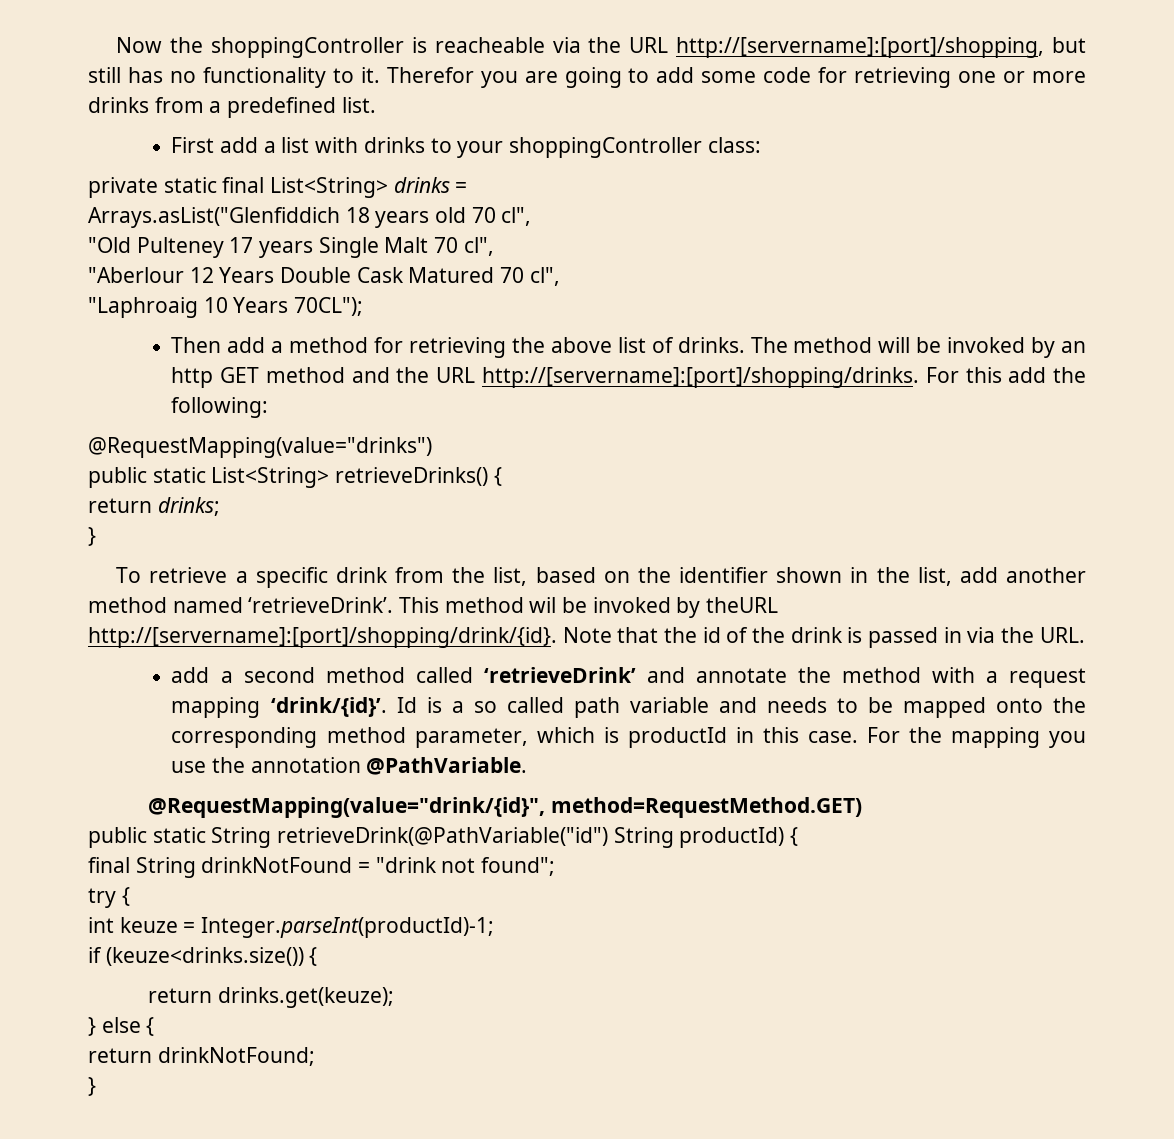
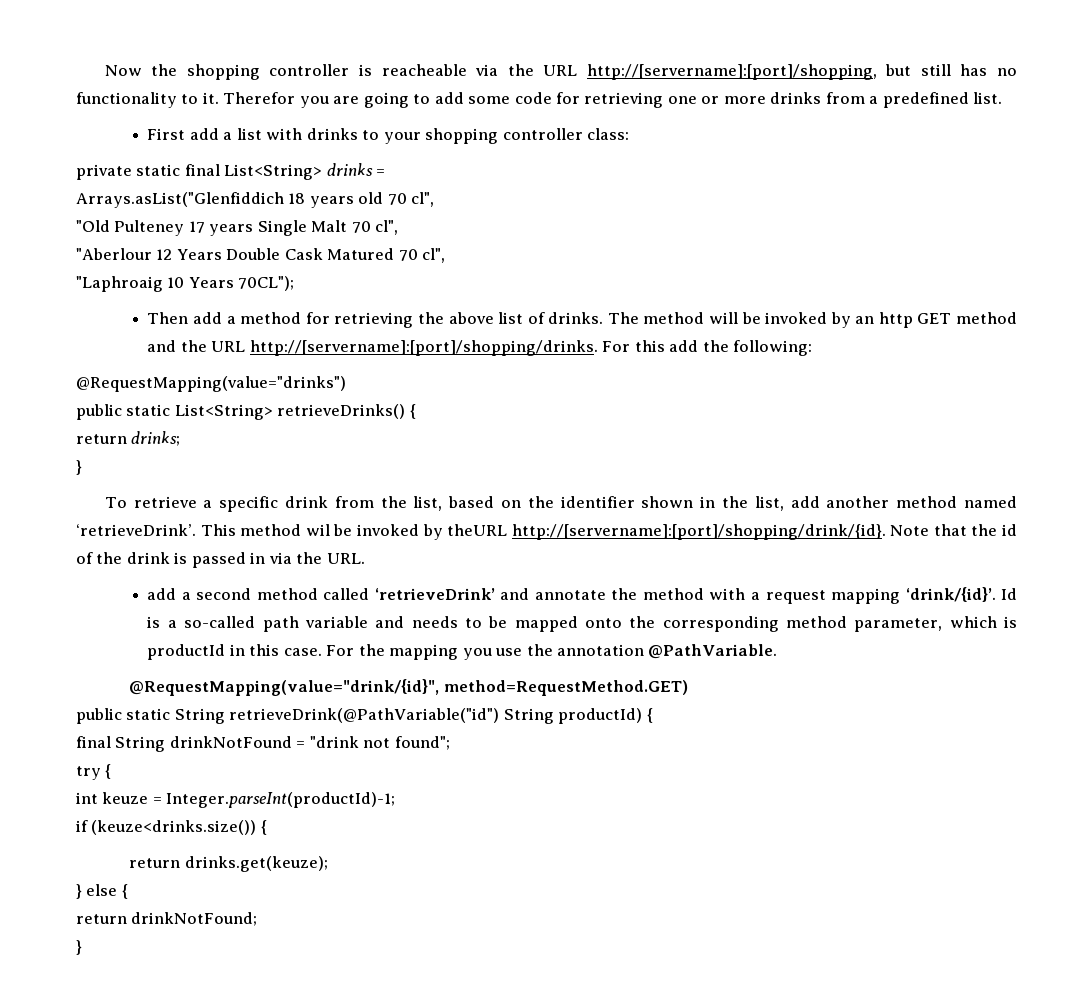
- Now the shoppingController is reacheable via the URL http://[servername]:[port]/shopping, but still has no functionality to it.
+ Now the shopping controller is reacheable via the URL http://[servername]:[port]/shopping, but still has no functionality to it.
- First add a list with drinks to your shoppingController class:
+ First add a list with drinks to your shopping controller class:
- Id is a so called path variable and needs to be mapped onto the corresponding method parameter, which is productId in this case.
+ Id is a so-called path variable and needs to be mapped onto the corresponding method parameter, which is productId in this case.

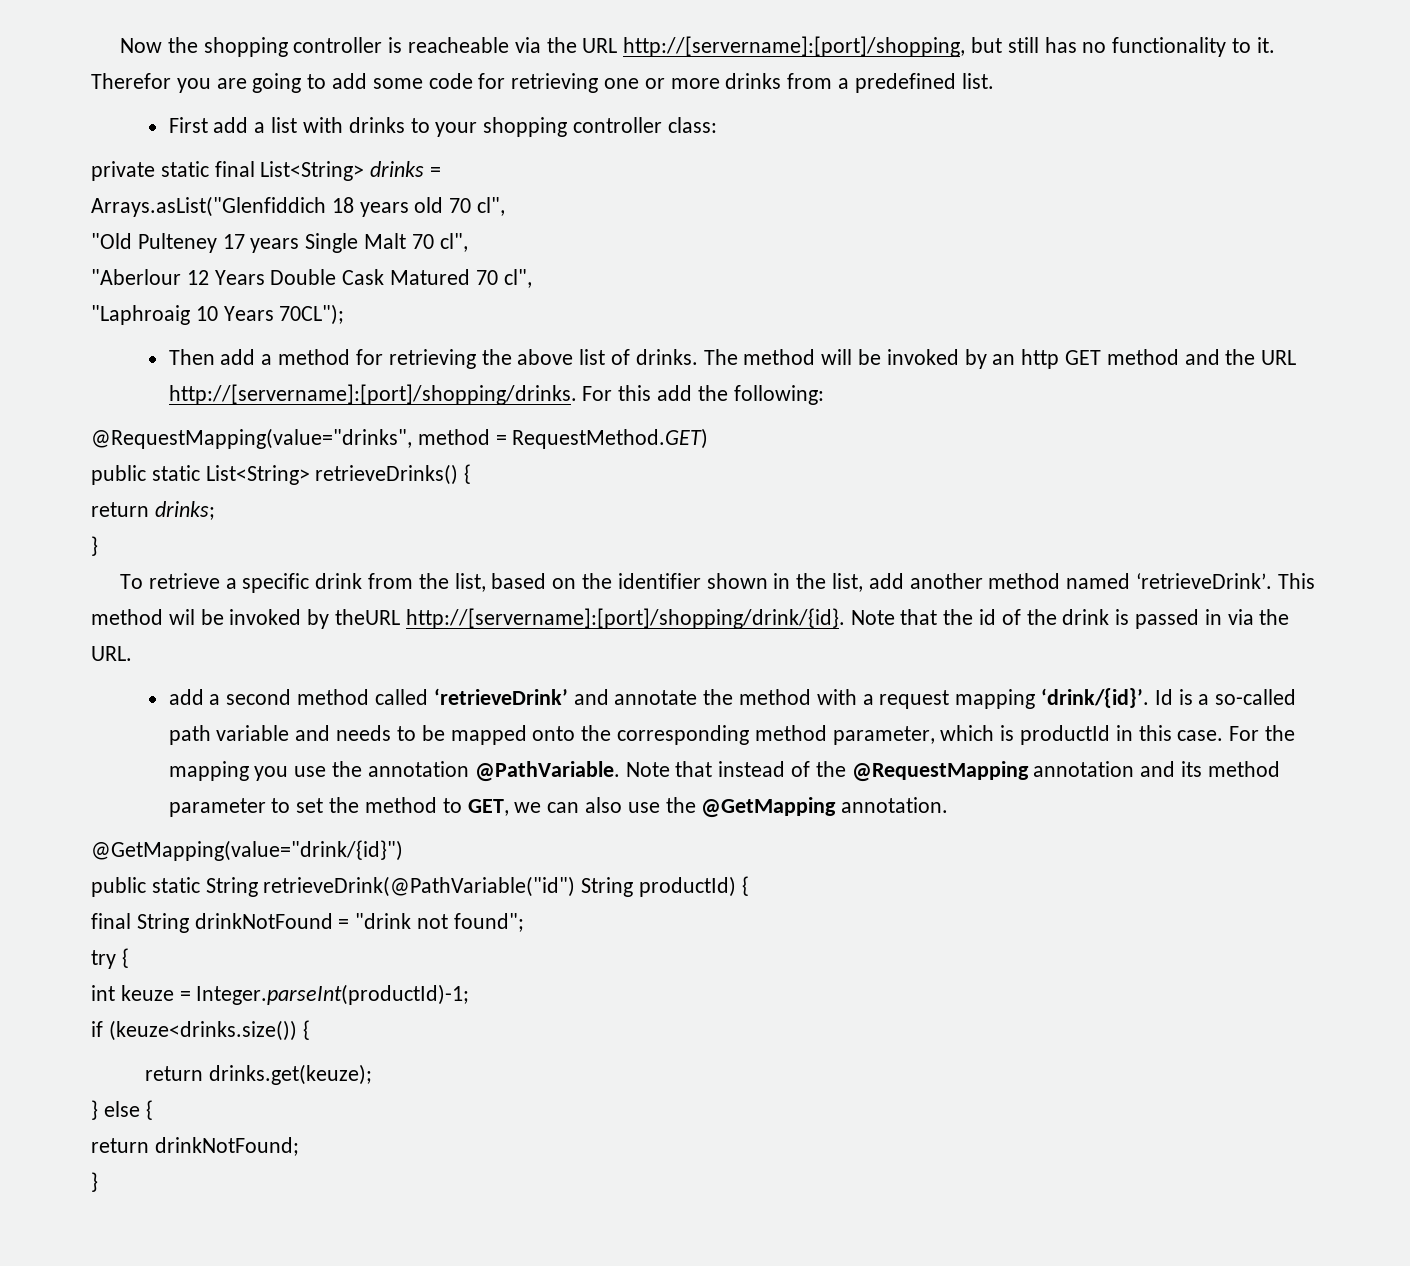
- @RequestMapping(value="drinks")
+ @RequestMapping(value="drinks", method = RequestMethod.GET)
- For the mapping you use the annotation @PathVariable.
- @RequestMapping(value="drink/{id}", method=RequestMethod.GET)
+ For the mapping you use the annotation @PathVariable. Note that instead of the @RequestMapping annotation and its method parameter to set the method to GET, we can also use the @GetMapping annotation.
+ @GetMapping(value="drink/{id}")

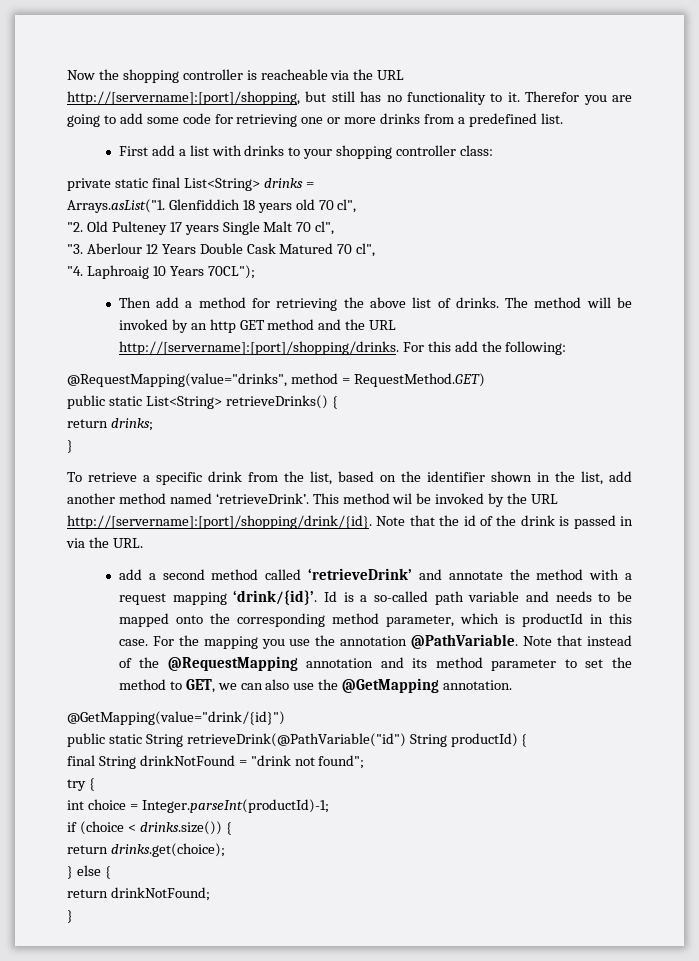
- Arrays.asList("Glenfiddich 18 years old 70 cl",
+ Arrays.asList("1. Glenfiddich 18 years old 70 cl",
- "Old Pulteney 17 years Single Malt 70 cl",
+ "2. Old Pulteney 17 years Single Malt 70 cl",
- "Aberlour 12 Years Double Cask Matured 70 cl",
+ "3. Aberlour 12 Years Double Cask Matured 70 cl",
- "Laphroaig 10 Years 70CL");
+ "4. Laphroaig 10 Years 70CL");
- This method wil be invoked by theURL http://[servername]:[port]/shopping/drink/{id}.
+ This method wil be invoked by the URL http://[servername]:[port]/shopping/drink/{id}.
- int keuze = Integer.parseInt(productId)-1;
+ int choice = Integer.parseInt(productId)-1;
- if (keuze<drinks.size()) {
- return drinks.get(keuze);
+ if (choice < drinks.size()) {
+ return drinks.get(choice);

